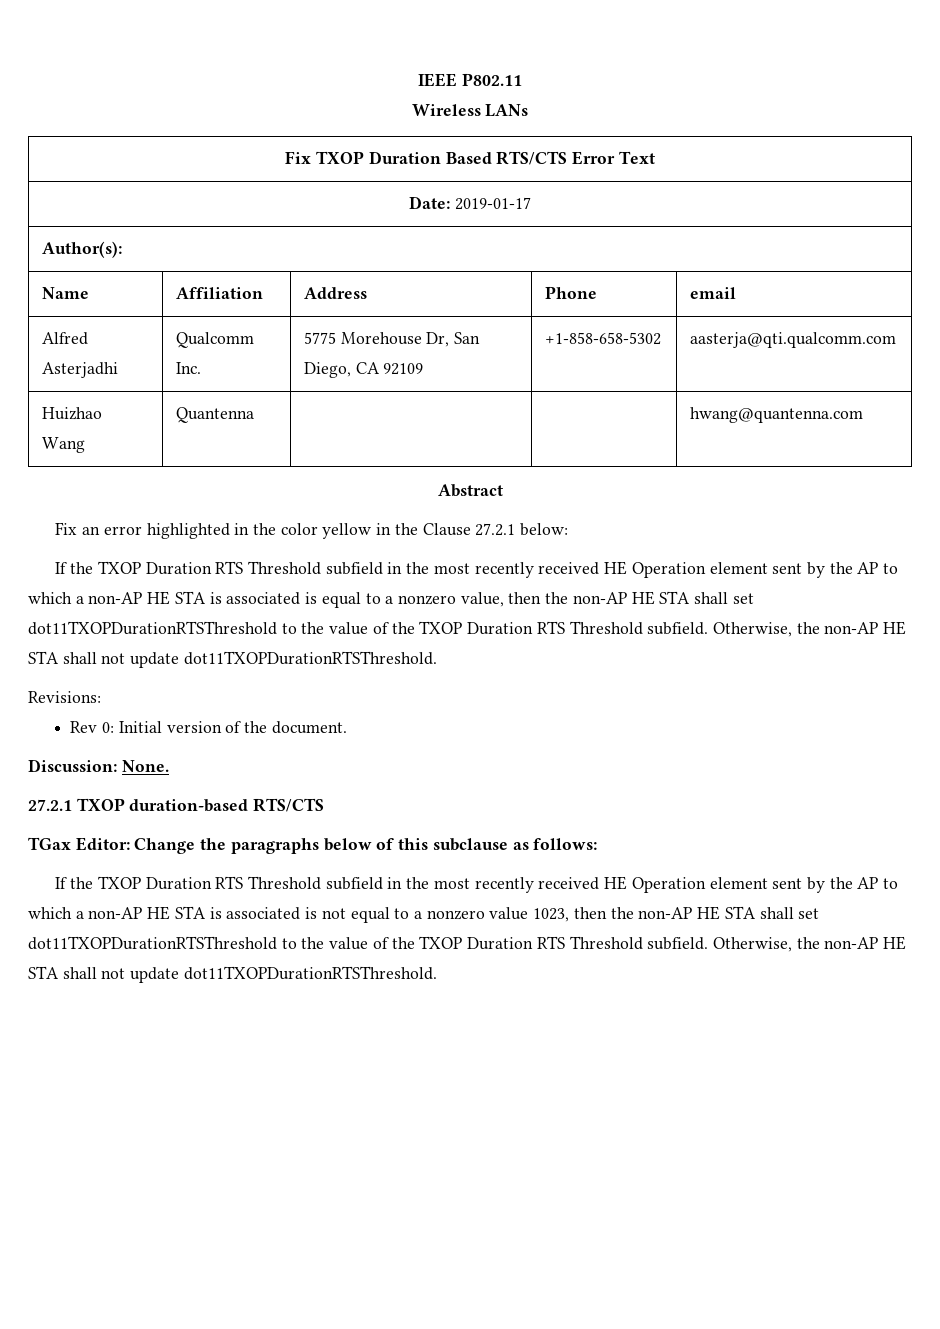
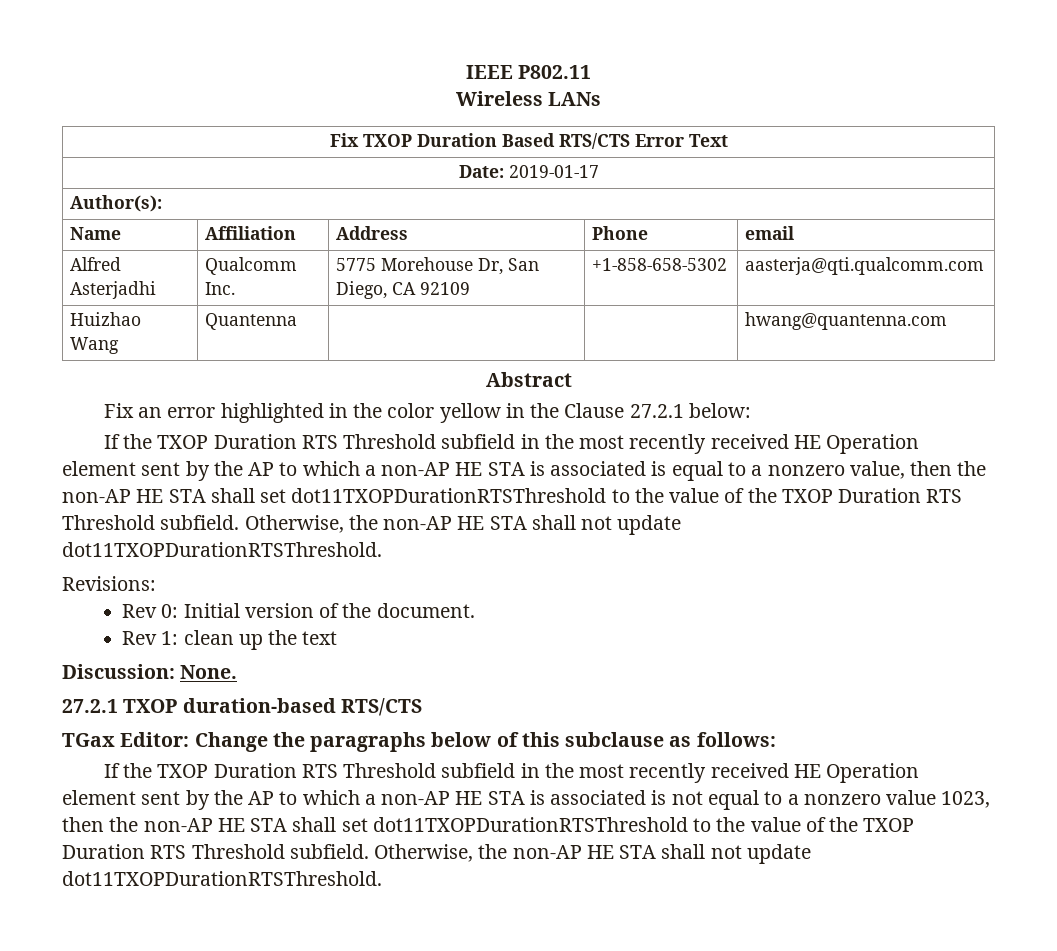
+ Rev 1: clean up the text

